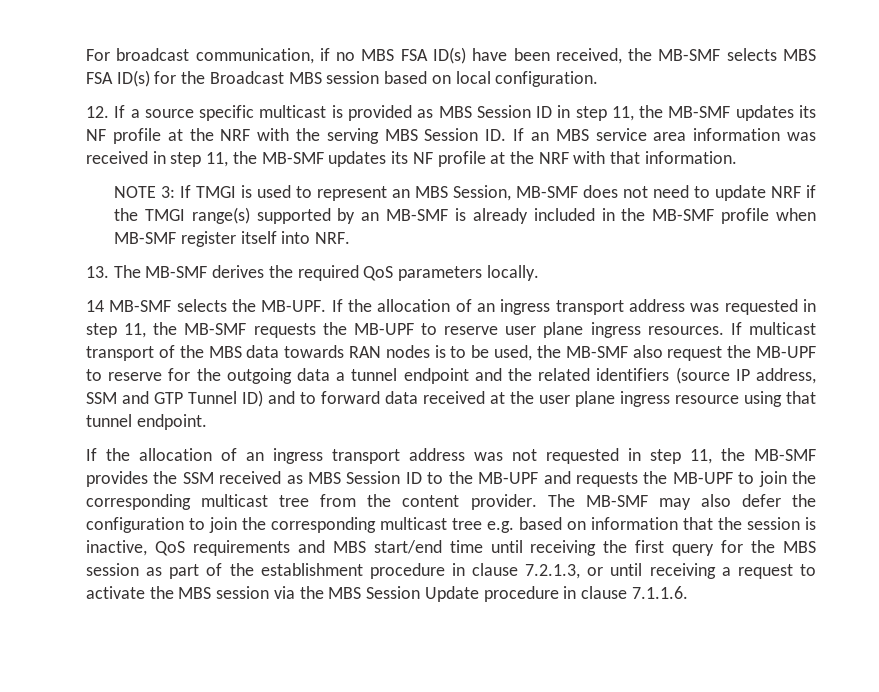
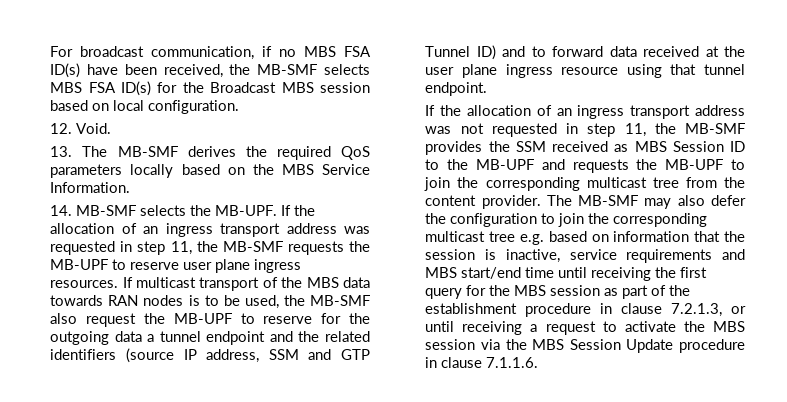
- 12. If a source specific multicast is provided as MBS Session ID in step 11, the MB-SMF updates its NF profile at the NRF with the serving MBS Session ID. If an MBS service area information was received in step 11, the MB-SMF updates its NF profile at the NRF with that information.
- NOTE 3: If TMGI is used to represent an MBS Session, MB-SMF does not need to update NRF if the TMGI range(s) supported by an MB-SMF is already included in the MB-SMF profile when MB-SMF register itself into NRF.
+ 12. Void.
- 13. The MB-SMF derives the required QoS parameters locally.
- 14 MB-SMF selects the MB-UPF.
+ 13. The MB-SMF derives the required QoS parameters locally based on the MBS Service Information.
+ 14. MB-SMF selects the MB-UPF.
- The MB-SMF may also defer the configuration to join the corresponding multicast tree e.g. based on information that the session is inactive, QoS requirements and MBS start/end time until receiving the first query for the MBS session as part of the establishment procedure in clause 7.2.1.3, or until receiving a request to activate the MBS session via the MBS Session Update procedure in clause 7.1.1.6.
+ The MB-SMF may also defer the configuration to join the corresponding multicast tree e.g. based on information that the session is inactive, service requirements and MBS start/end time until receiving the first query for the MBS session as part of the establishment procedure in clause 7.2.1.3, or until receiving a request to activate the MBS session via the MBS Session Update procedure in clause 7.1.1.6.

